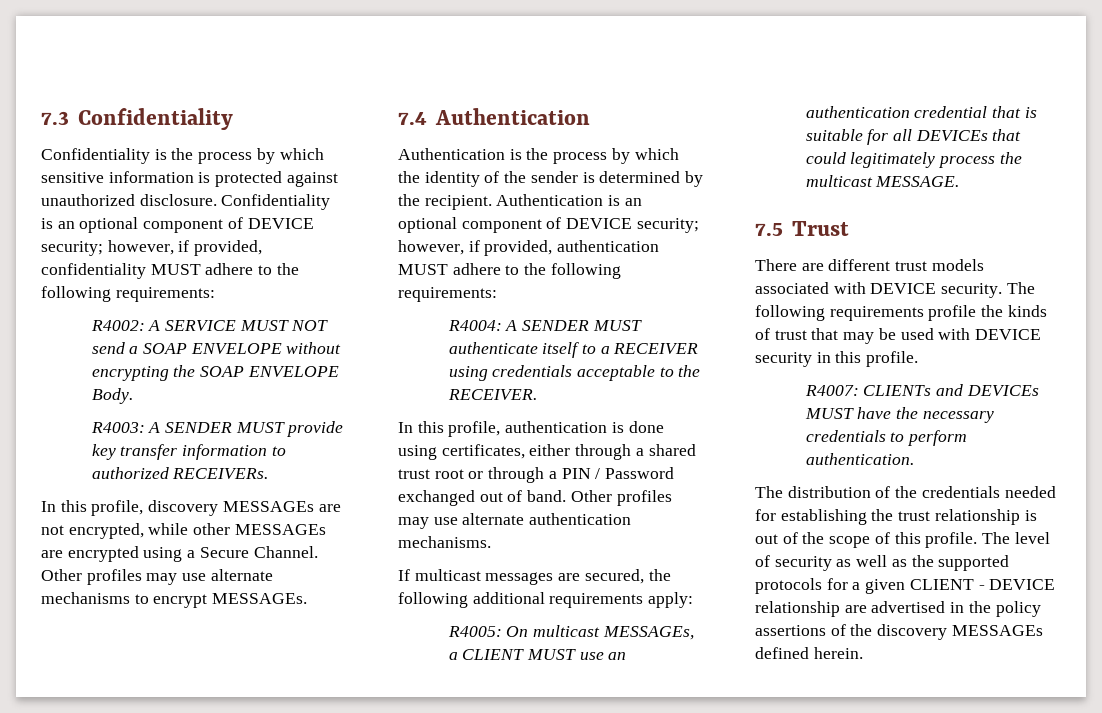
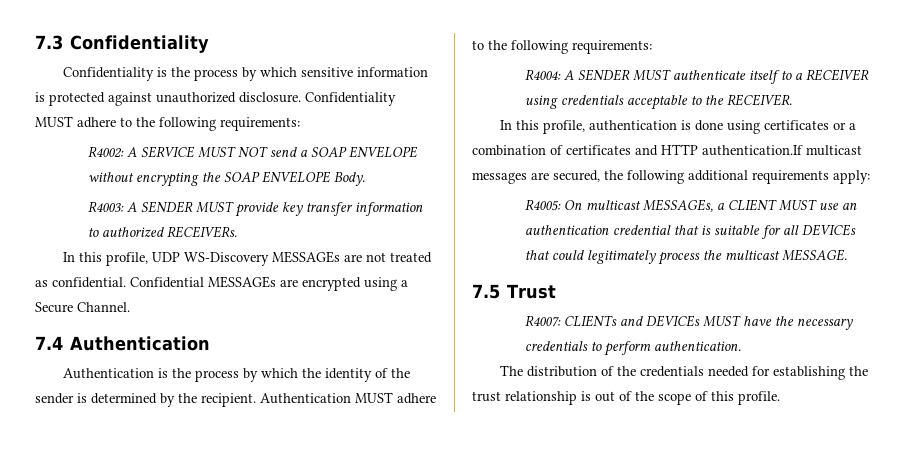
- Confidentiality is an optional component of DEVICE security; however, if provided, confidentiality MUST adhere to the following requirements:
+ Confidentiality MUST adhere to the following requirements:
- In this profile, discovery MESSAGEs are not encrypted, while other MESSAGEs are encrypted using a Secure Channel. Other profiles may use alternate mechanisms to encrypt MESSAGEs.
+ In this profile, UDP WS-Discovery MESSAGEs are not treated as confidential. Confidential MESSAGEs are encrypted using a Secure Channel.
- Authentication is an optional component of DEVICE security; however, if provided, authentication MUST adhere to the following requirements:
+ Authentication MUST adhere to the following requirements:
- In this profile, authentication is done using certificates, either through a shared trust root or through a PIN / Password exchanged out of band. Other profiles may use alternate authentication mechanisms.
- If multicast messages are secured, the following additional requirements apply:
+ In this profile, authentication is done using certificates or a combination of certificates and HTTP authentication.If multicast messages are secured, the following additional requirements apply:
- There are different trust models associated with DEVICE security. The following requirements profile the kinds of trust that may be used with DEVICE security in this profile.
- The level of security as well as the supported protocols for a given CLIENT - DEVICE relationship are advertised in the policy assertions of the discovery MESSAGEs defined herein.

